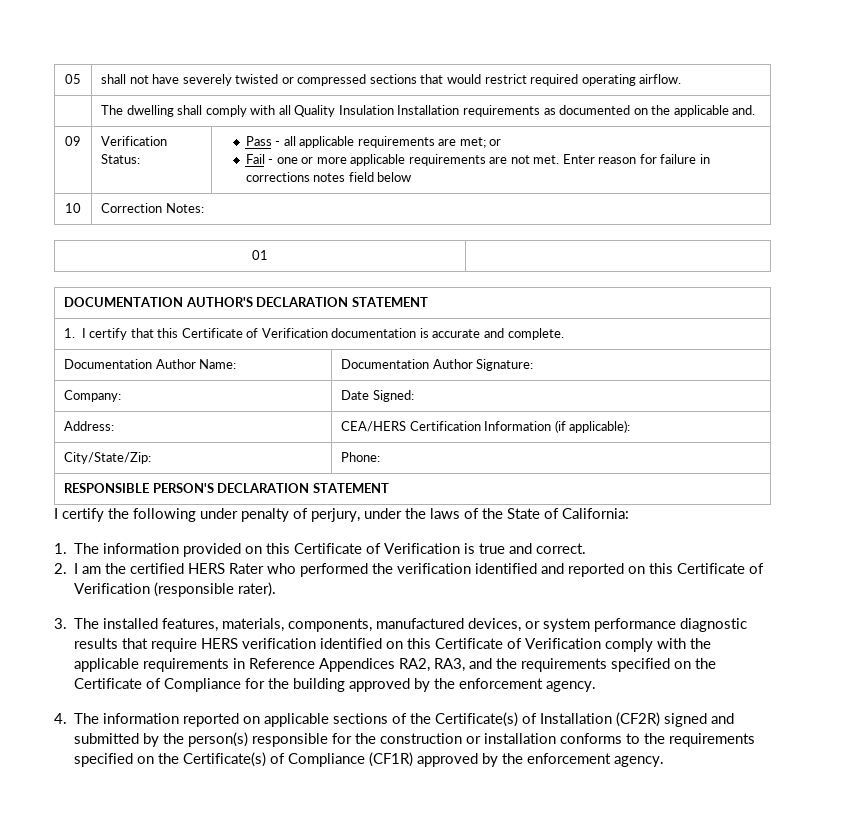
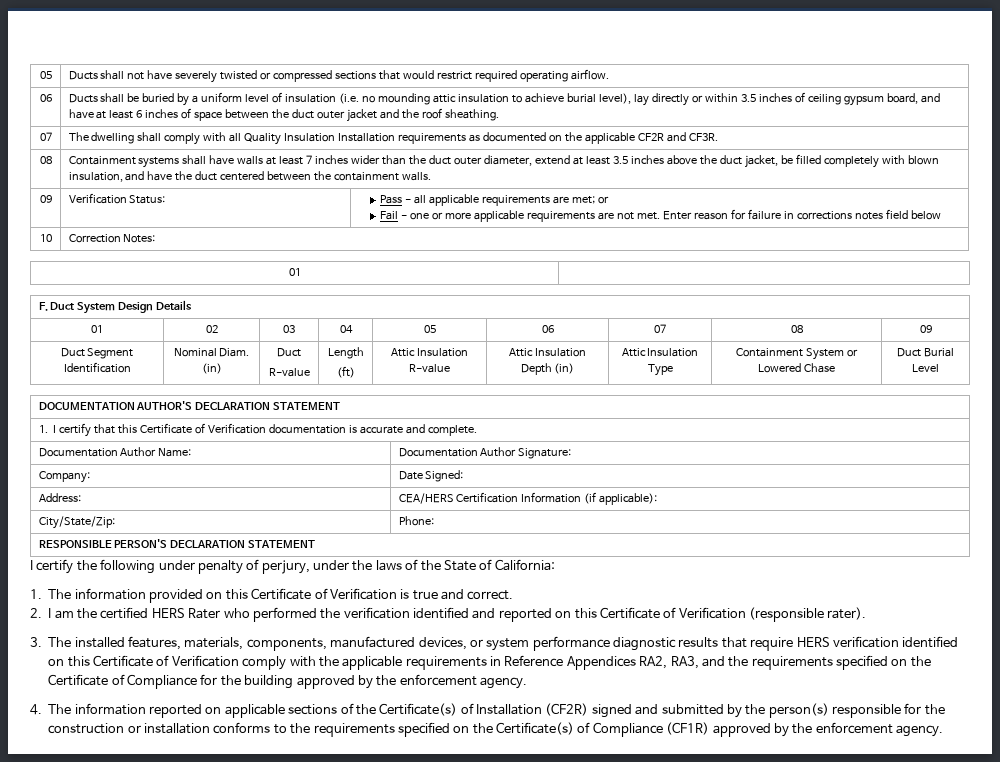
- 05 | shall not have severely twisted or compressed sections that would restrict required operating airflow.
+ 05 | Ducts shall not have severely twisted or compressed sections that would restrict required operating airflow.
- The dwelling shall comply with all Quality Insulation Installation requirements as documented on the applicable and.
+ 06 | Ducts shall be buried by a uniform level of insulation (i.e. no mounding attic insulation to achieve burial level), lay directly or within 3.5 inches of ceiling gypsum board, and have at least 6 inches of space between the duct outer jacket and the roof sheathing.
+ 07 | The dwelling shall comply with all Quality Insulation Installation requirements as documented on the applicable CF2R and CF3R.
+ 08 | Containment systems shall have walls at least 7 inches wider than the duct outer diameter, extend at least 3.5 inches above the duct jacket, be filled completely with blown insulation, and have the duct centered between the containment walls.
+ F. Duct System Design Details
+ 01 | 02 | 03 | 04 | 05 | 06 | 07 | 08 | 09
+ Duct Segment Identification | Nominal Diam. (in) | Duct
+ R-value | Length
+ (ft) | Attic Insulation R-value | Attic Insulation Depth (in) | Attic Insulation Type | Containment System or Lowered Chase | Duct Burial Level

